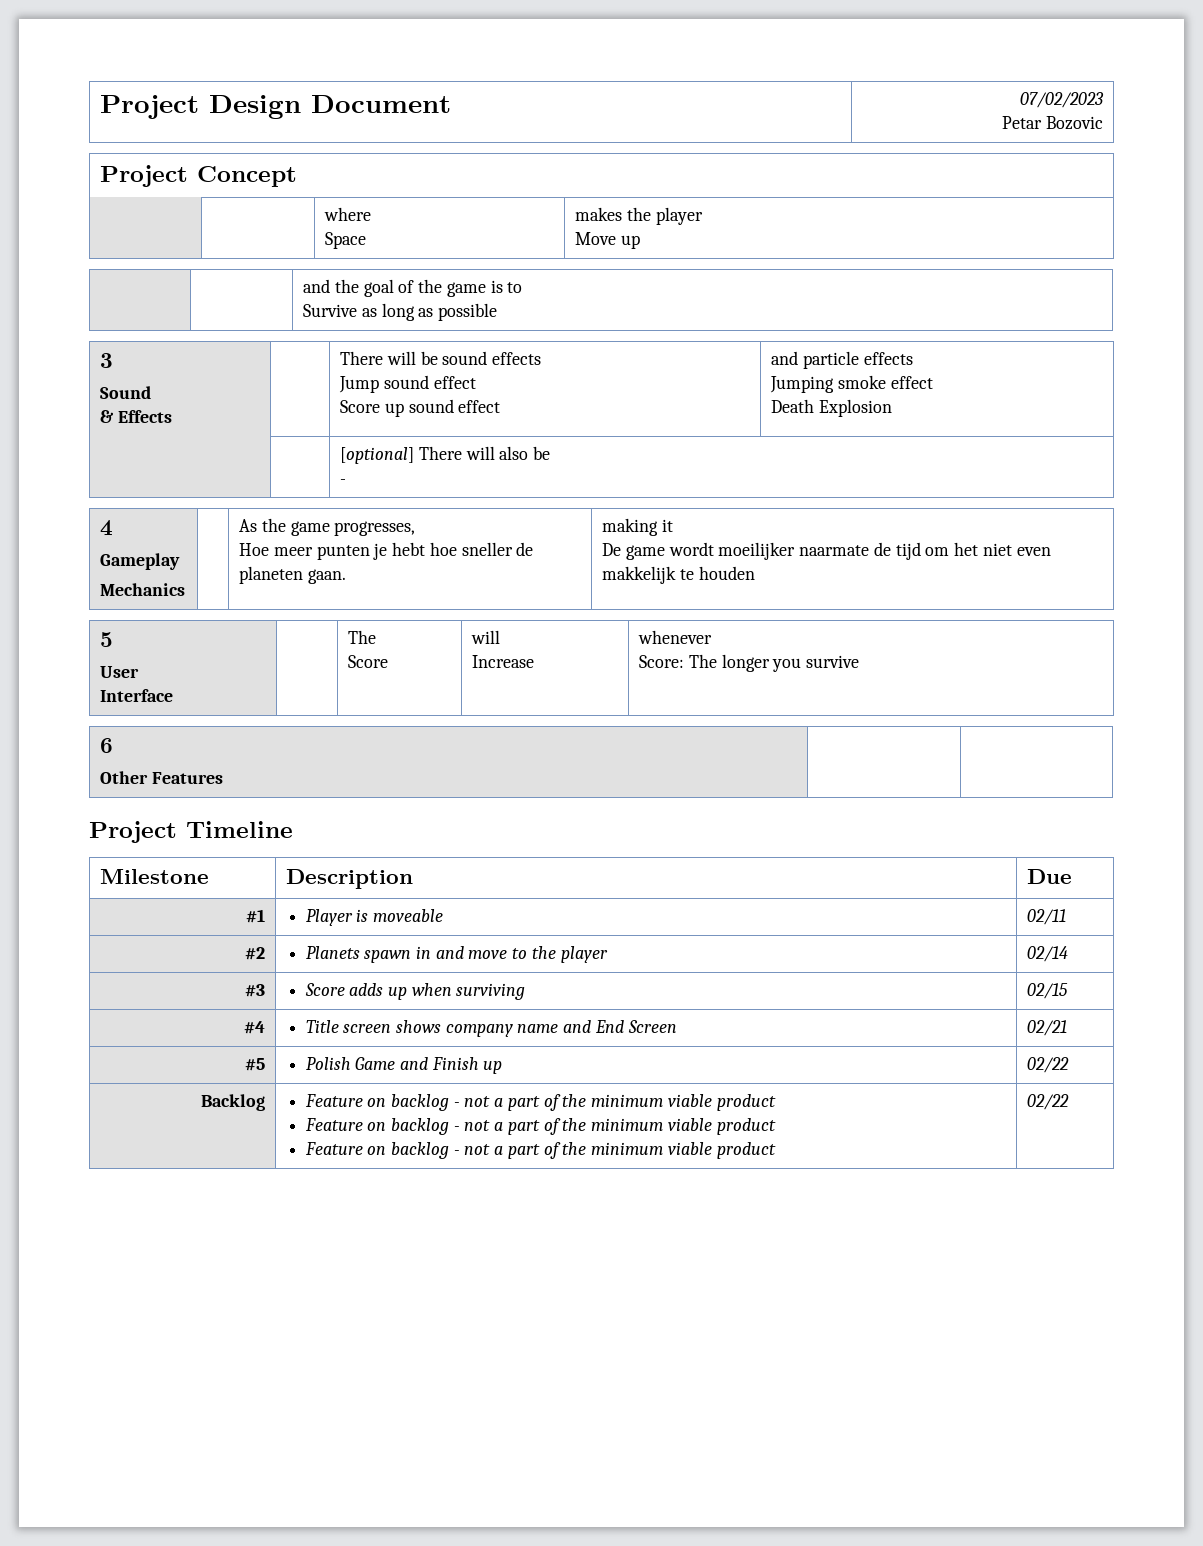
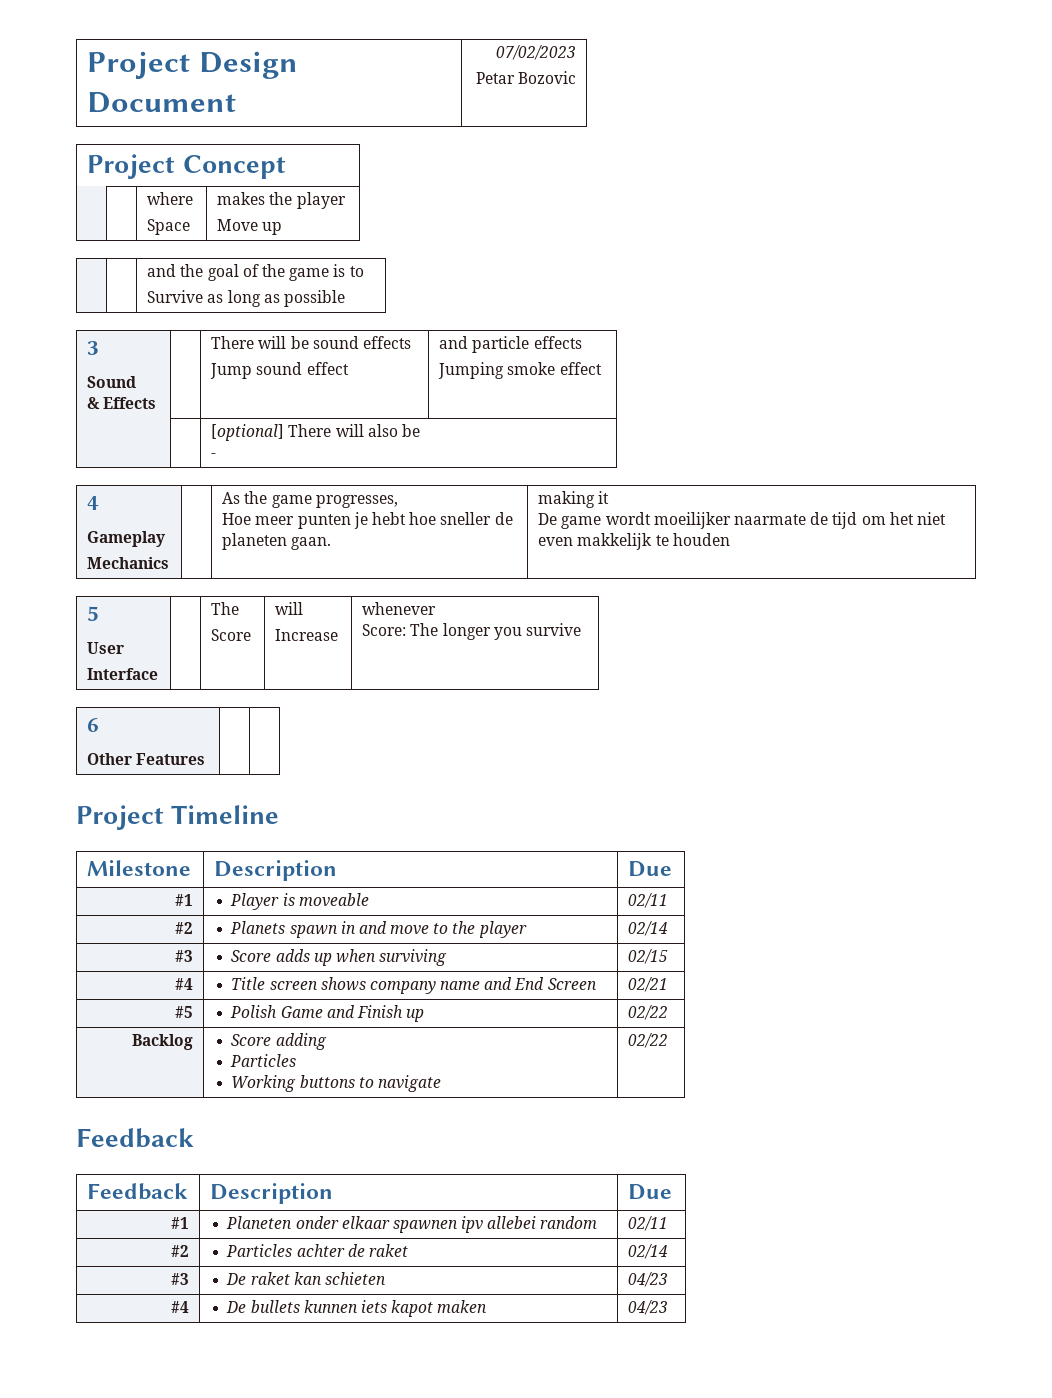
  3
  Sound
  & Effects | | There will be sound effects
- Jump sound effect
- Score up sound effect | and particle effects
+ Jump sound effect | and particle effects
  Jumping smoke effect
- Death Explosion
- Backlog | Feature on backlog - not a part of the minimum viable product
- Feature on backlog - not a part of the minimum viable product
- Feature on backlog - not a part of the minimum viable product | 02/22
+ Backlog | Score adding
+ Particles
+ Working buttons to navigate | 02/22
+ Feedback
+ Feedback | Description | Due
+ #1 | Planeten onder elkaar spawnen ipv allebei random | 02/11
+ #2 | Particles achter de raket | 02/14
+ #3 | De raket kan schieten | 04/23
+ #4 | De bullets kunnen iets kapot maken | 04/23

